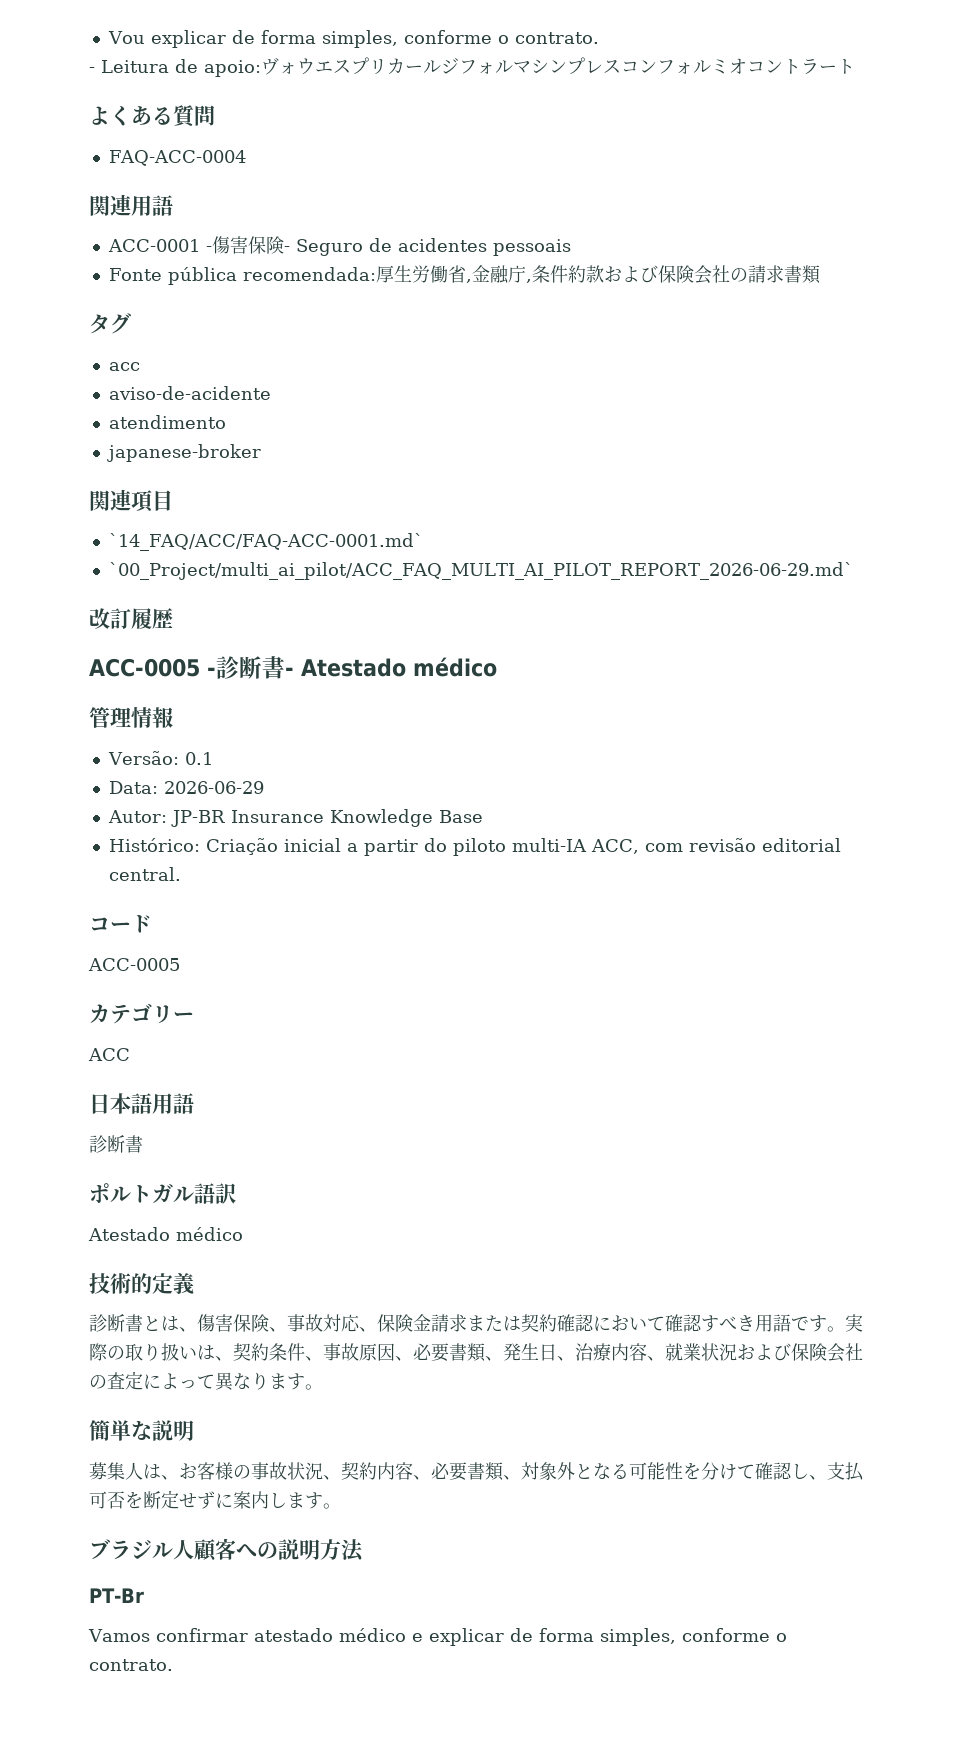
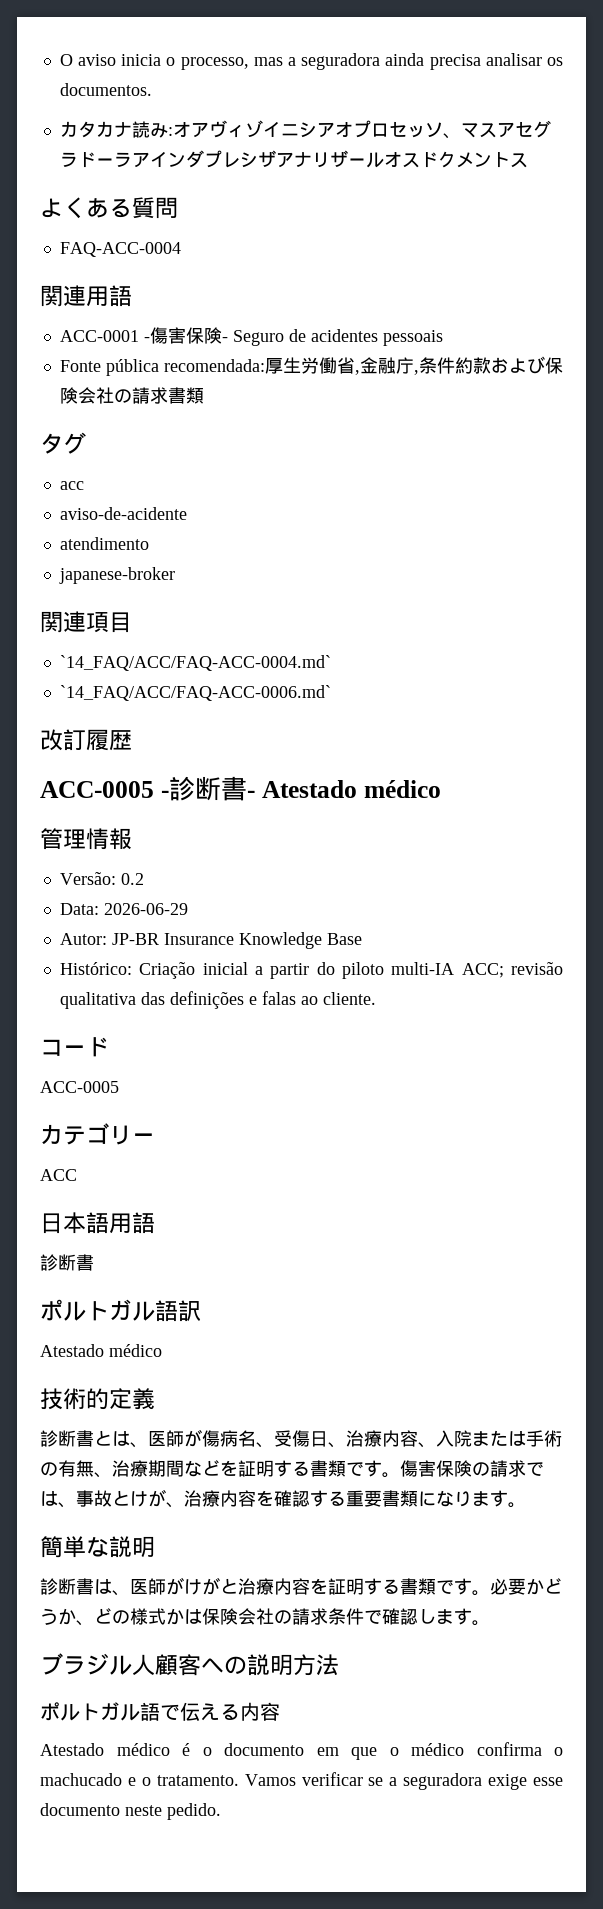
- Vou explicar de forma simples, conforme o contrato.
- - Leitura de apoio:ヴォウエスプリカールジフォルマシンプレスコンフォルミオコントラート
+ O aviso inicia o processo, mas a seguradora ainda precisa analisar os documentos.
+ カタカナ読み:オアヴィゾイニシアオプロセッソ、マスアセグラドーラアインダプレシザアナリザールオスドクメントス
- `14_FAQ/ACC/FAQ-ACC-0001.md`
- `00_Project/multi_ai_pilot/ACC_FAQ_MULTI_AI_PILOT_REPORT_2026-06-29.md`
+ `14_FAQ/ACC/FAQ-ACC-0004.md`
+ `14_FAQ/ACC/FAQ-ACC-0006.md`
- Versão: 0.1
+ Versão: 0.2
- Histórico: Criação inicial a partir do piloto multi-IA ACC, com revisão editorial central.
+ Histórico: Criação inicial a partir do piloto multi-IA ACC; revisão qualitativa das definições e falas ao cliente.
- 診断書とは、傷害保険、事故対応、保険金請求または契約確認において確認すべき用語です。実際の取り扱いは、契約条件、事故原因、必要書類、発生日、治療内容、就業状況および保険会社の査定によって異なります。
+ 診断書とは、医師が傷病名、受傷日、治療内容、入院または手術の有無、治療期間などを証明する書類です。傷害保険の請求では、事故とけが、治療内容を確認する重要書類になります。
- 募集人は、お客様の事故状況、契約内容、必要書類、対象外となる可能性を分けて確認し、支払可否を断定せずに案内します。
+ 診断書は、医師がけがと治療内容を証明する書類です。必要かどうか、どの様式かは保険会社の請求条件で確認します。
- PT-Br
- Vamos confirmar atestado médico e explicar de forma simples, conforme o contrato.
+ ポルトガル語で伝える内容
+ Atestado médico é o documento em que o médico confirma o machucado e o tratamento. Vamos verificar se a seguradora exige esse documento neste pedido.

